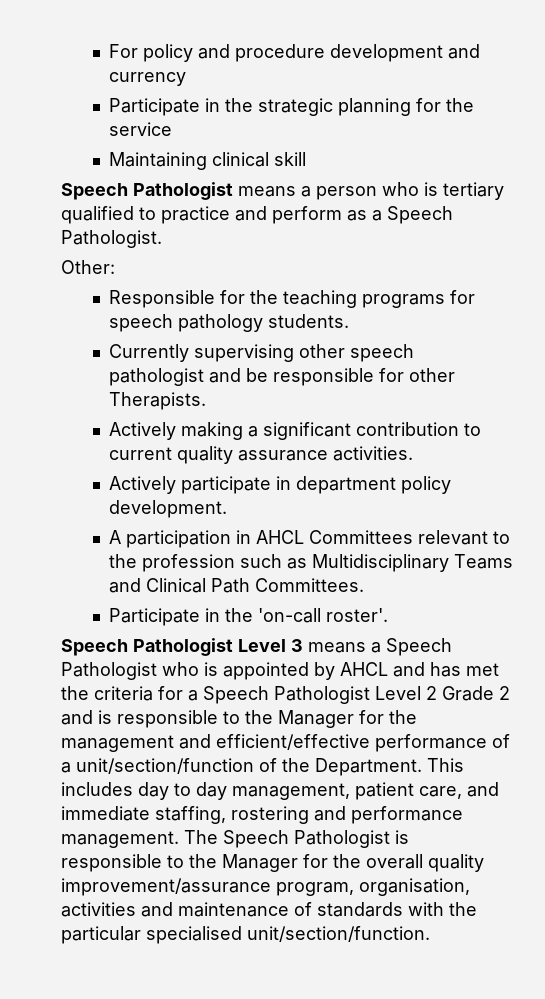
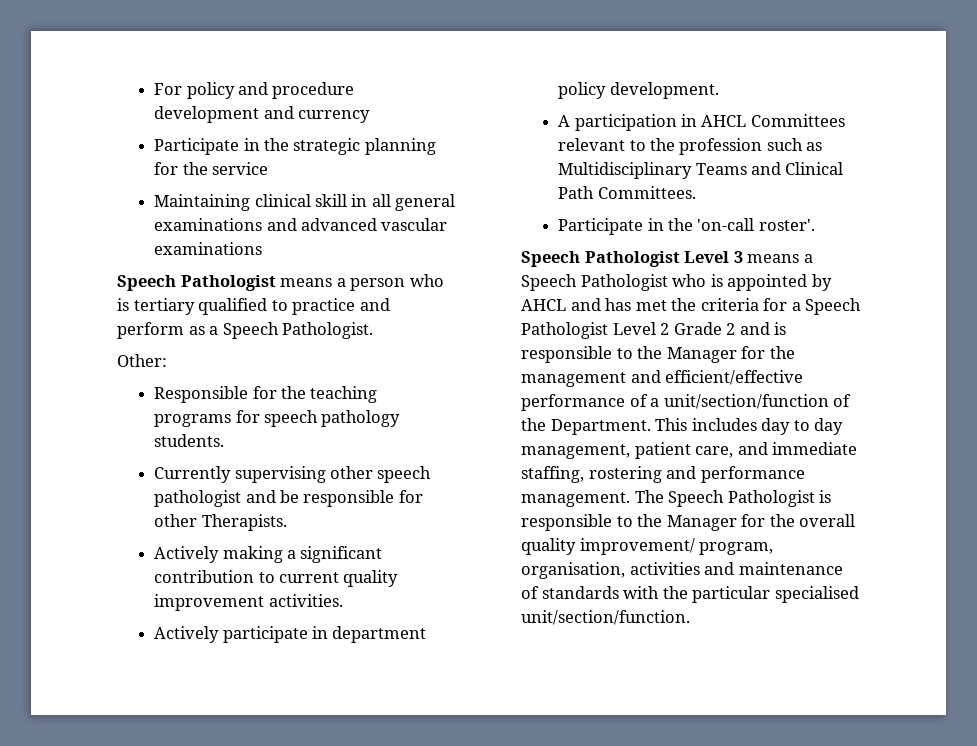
- Maintaining clinical skill
+ Maintaining clinical skill in all general examinations and advanced vascular examinations
- Actively making a significant contribution to current quality assurance activities.
+ Actively making a significant contribution to current quality improvement activities.
- The Speech Pathologist is responsible to the Manager for the overall quality improvement/assurance program, organisation, activities and maintenance of standards with the particular specialised unit/section/function.
+ The Speech Pathologist is responsible to the Manager for the overall quality improvement/ program, organisation, activities and maintenance of standards with the particular specialised unit/section/function.

